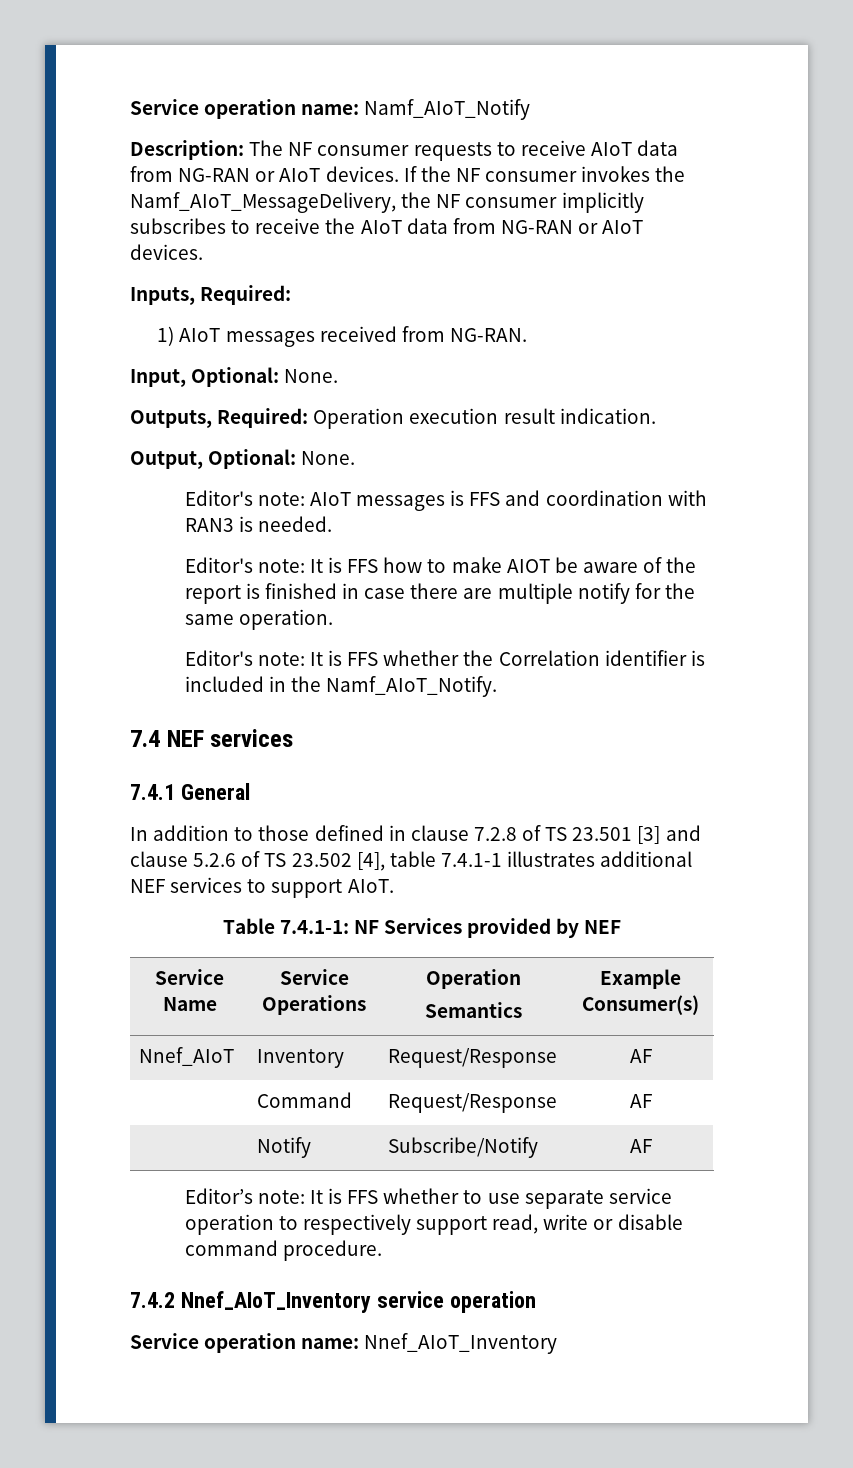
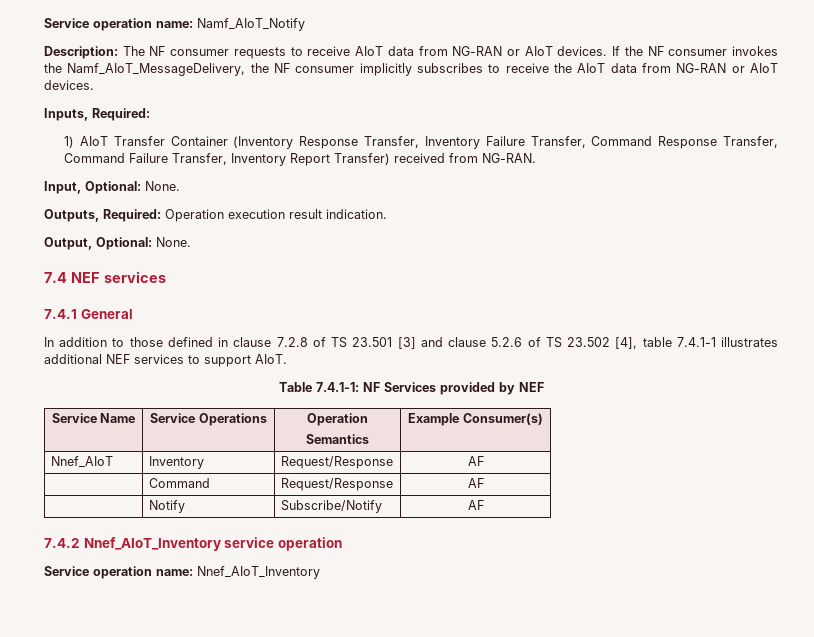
- 1) AIoT messages received from NG-RAN.
+ 1) AIoT Transfer Container (Inventory Response Transfer, Inventory Failure Transfer, Command Response Transfer, Command Failure Transfer, Inventory Report Transfer) received from NG-RAN.
- Editor's note: AIoT messages is FFS and coordination with RAN3 is needed.
- Editor's note: It is FFS how to make AIOT be aware of the report is finished in case there are multiple notify for the same operation.
- Editor's note: It is FFS whether the Correlation identifier is included in the Namf_AIoT_Notify.
- Editor’s note: It is FFS whether to use separate service operation to respectively support read, write or disable command procedure.

